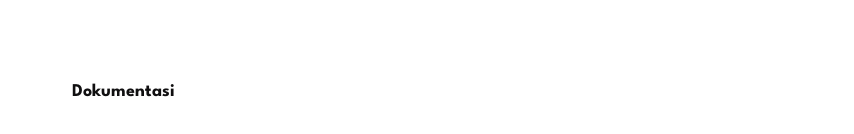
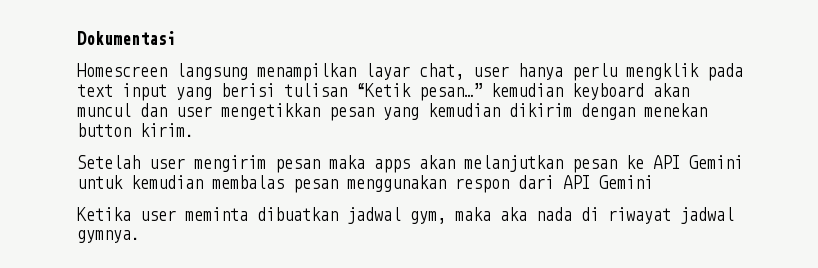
+ Homescreen langsung menampilkan layar chat, user hanya perlu mengklik pada text input yang berisi tulisan “Ketik pesan…” kemudian keyboard akan muncul dan user mengetikkan pesan yang kemudian dikirim dengan menekan button kirim.
+ Setelah user mengirim pesan maka apps akan melanjutkan pesan ke API Gemini untuk kemudian membalas pesan menggunakan respon dari API Gemini
+ Ketika user meminta dibuatkan jadwal gym, maka aka nada di riwayat jadwal gymnya.

